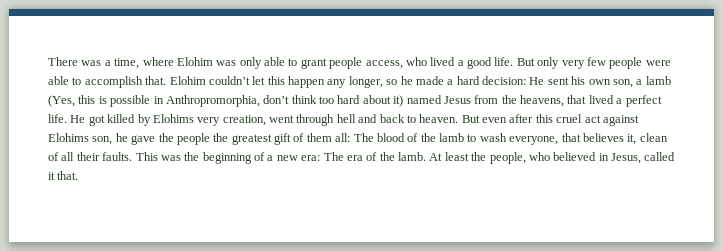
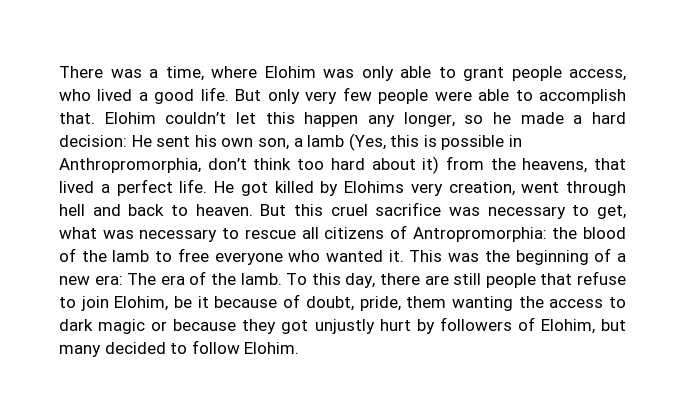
- Elohim couldn’t let this happen any longer, so he made a hard decision: He sent his own son, a lamb (Yes, this is possible in Anthropromorphia, don’t think too hard about it) named Jesus from the heavens, that lived a perfect life.
+ Elohim couldn’t let this happen any longer, so he made a hard decision: He sent his own son, a lamb (Yes, this is possible in Anthropromorphia, don’t think too hard about it) from the heavens, that lived a perfect life.
- But even after this cruel act against Elohims son, he gave the people the greatest gift of them all: The blood of the lamb to wash everyone, that believes it, clean of all their faults.
+ But this cruel sacrifice was necessary to get, what was necessary to rescue all citizens of Antropromorphia: the blood of the lamb to free everyone who wanted it.
- At least the people, who believed in Jesus, called it that.
+ To this day, there are still people that refuse to join Elohim, be it because of doubt, pride, them wanting the access to dark magic or because they got unjustly hurt by followers of Elohim, but many decided to follow Elohim.

